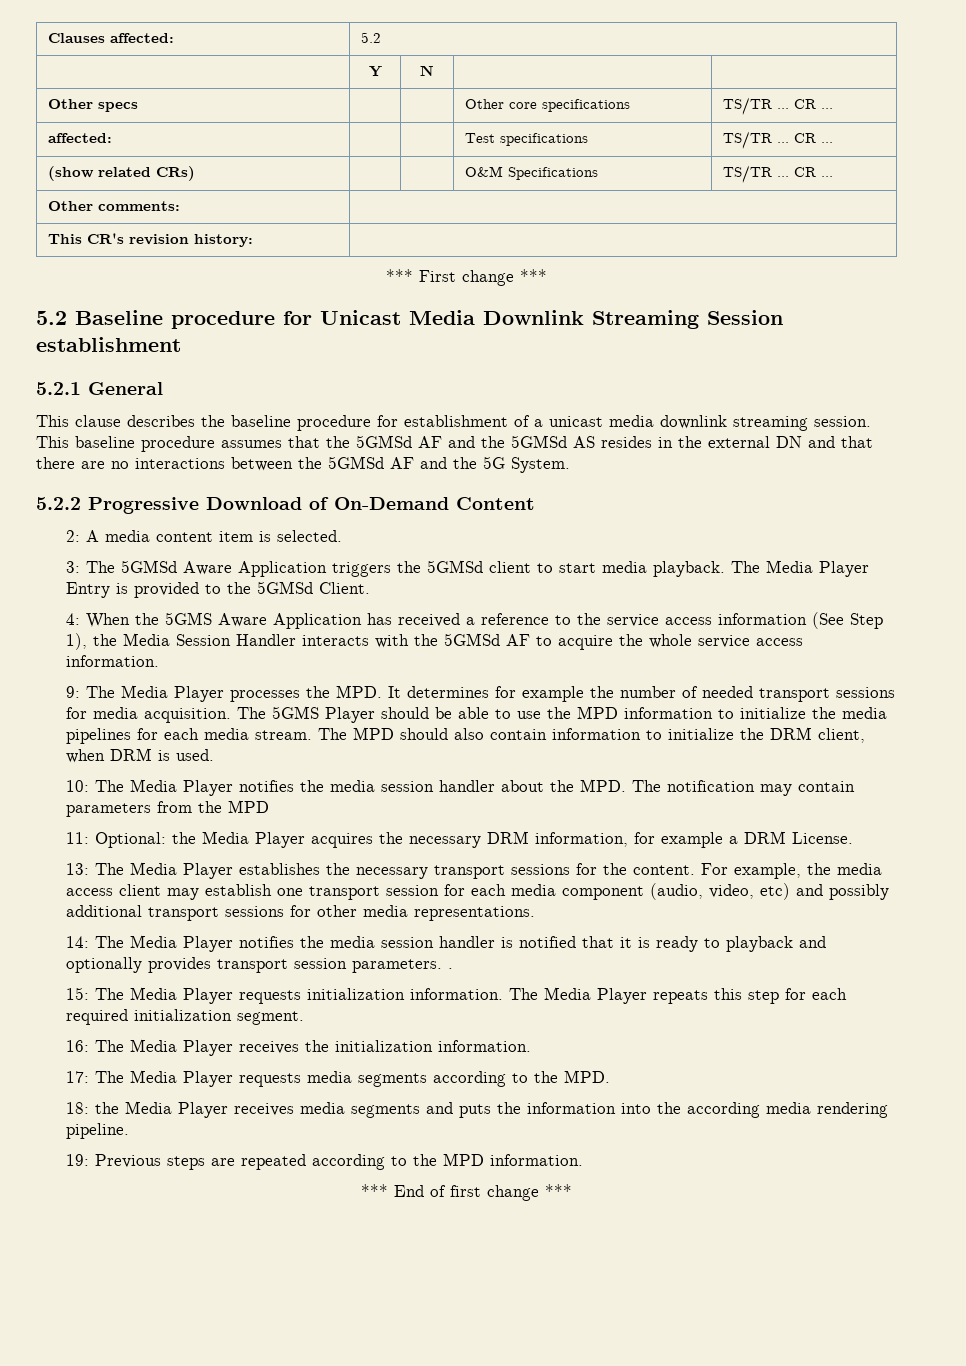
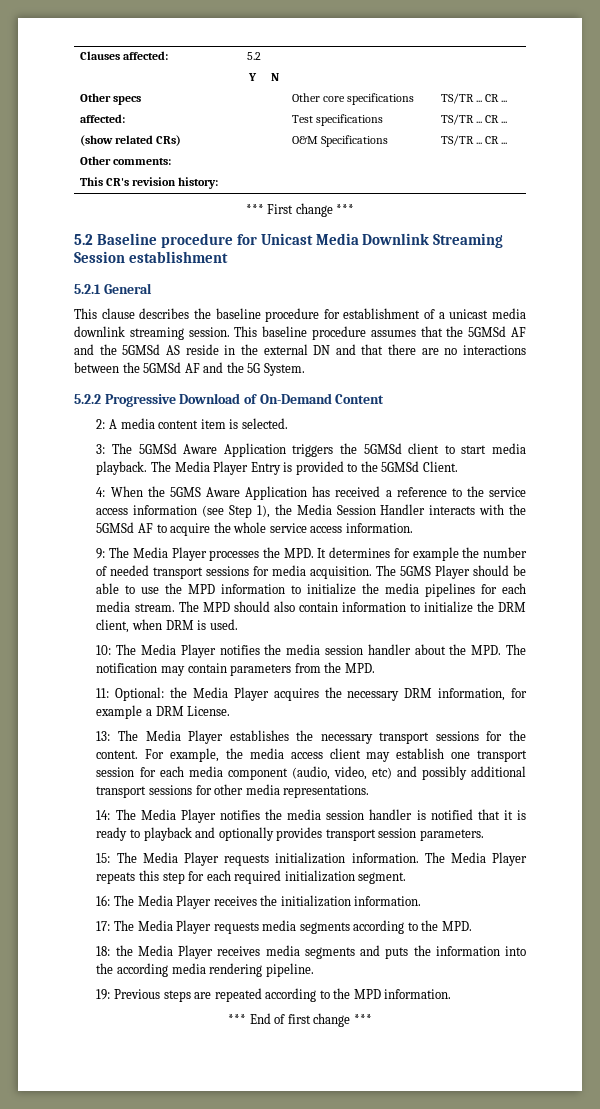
- This baseline procedure assumes that the 5GMSd AF and the 5GMSd AS resides in the external DN and that there are no interactions between the 5GMSd AF and the 5G System.
+ This baseline procedure assumes that the 5GMSd AF and the 5GMSd AS reside in the external DN and that there are no interactions between the 5GMSd AF and the 5G System.
- 4: When the 5GMS Aware Application has received a reference to the service access information (See Step 1), the Media Session Handler interacts with the 5GMSd AF to acquire the whole service access information.
+ 4: When the 5GMS Aware Application has received a reference to the service access information (see Step 1), the Media Session Handler interacts with the 5GMSd AF to acquire the whole service access information.
- 10: The Media Player notifies the media session handler about the MPD. The notification may contain parameters from the MPD
+ 10: The Media Player notifies the media session handler about the MPD. The notification may contain parameters from the MPD.
- 14: The Media Player notifies the media session handler is notified that it is ready to playback and optionally provides transport session parameters. .
+ 14: The Media Player notifies the media session handler is notified that it is ready to playback and optionally provides transport session parameters.

